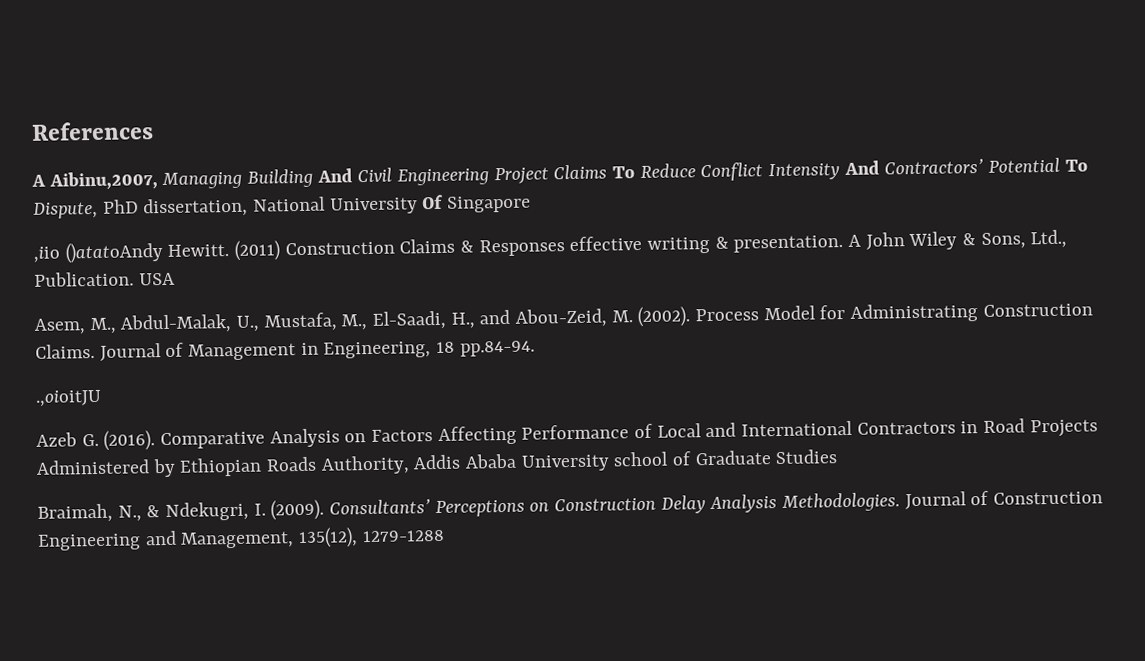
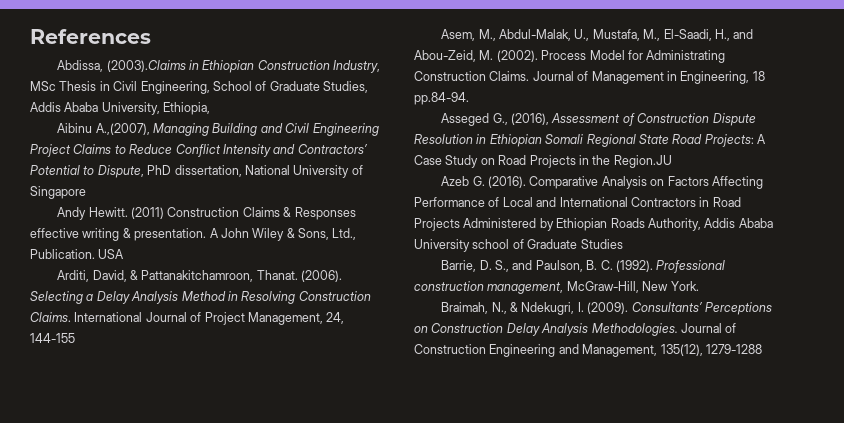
- A Aibinu,2007, Managing Building And Civil Engineering Project Claims To Reduce Conflict Intensity And Contractors’ Potential To Dispute, PhD dissertation, National University Of Singapore
+ Abdissa, (2003).Claims in Ethiopian Construction Industry, MSc Thesis in Civil Engineering, School of Graduate Studies, Addis Ababa University, Ethiopia,
+ Aibinu A.,(2007), Managing Building and Civil Engineering Project Claims to Reduce Conflict Intensity and Contractors’ Potential to Dispute, PhD dissertation, National University of Singapore
- ,iio ()atatoAndy Hewitt.
+ Andy Hewitt.
+ Arditi, David, & Pattanakitchamroon, Thanat. (2006). Selecting a Delay Analysis Method in Resolving Construction Claims. International Journal of Project Management, 24, 144-155
- .,oioitJU
+ Asseged G., (2016), Assessment of Construction Dispute Resolution in Ethiopian Somali Regional State Road Projects: A Case Study on Road Projects in the Region.JU
+ Barrie, D. S., and Paulson, B. C. (1992). Professional construction management, McGraw-Hill, New York.

